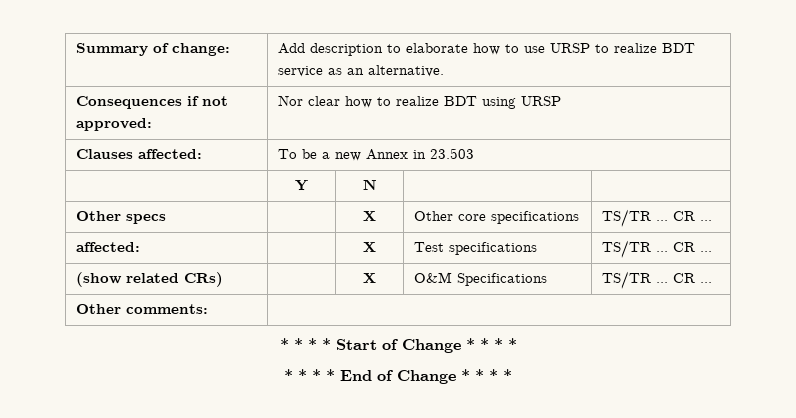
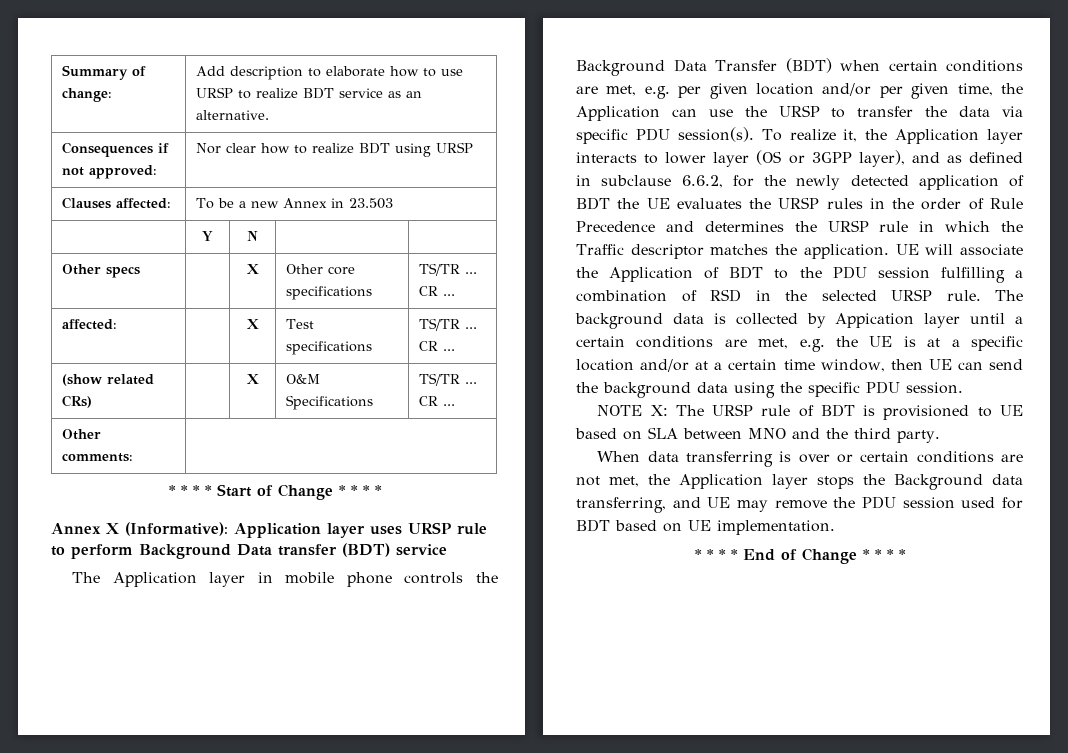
+ Annex X (Informative): Application layer uses URSP rule to perform Background Data transfer (BDT) service
+ The Application layer in mobile phone controls the Background Data Transfer (BDT) when certain conditions are met, e.g. per given location and/or per given time, the Application can use the URSP to transfer the data via specific PDU session(s). To realize it, the Application layer interacts to lower layer (OS or 3GPP layer), and as defined in subclause 6.6.2, for the newly detected application of BDT the UE evaluates the URSP rules in the order of Rule Precedence and determines the URSP rule in which the Traffic descriptor matches the application. UE will associate the Application of BDT to the PDU session fulfilling a combination of RSD in the selected URSP rule. The background data is collected by Appication layer until a certain conditions are met, e.g. the UE is at a specific location and/or at a certain time window, then UE can send the background data using the specific PDU session.
+ NOTE X: The URSP rule of BDT is provisioned to UE based on SLA between MNO and the third party.
+ When data transferring is over or certain conditions are not met, the Application layer stops the Background data transferring, and UE may remove the PDU session used for BDT based on UE implementation.

